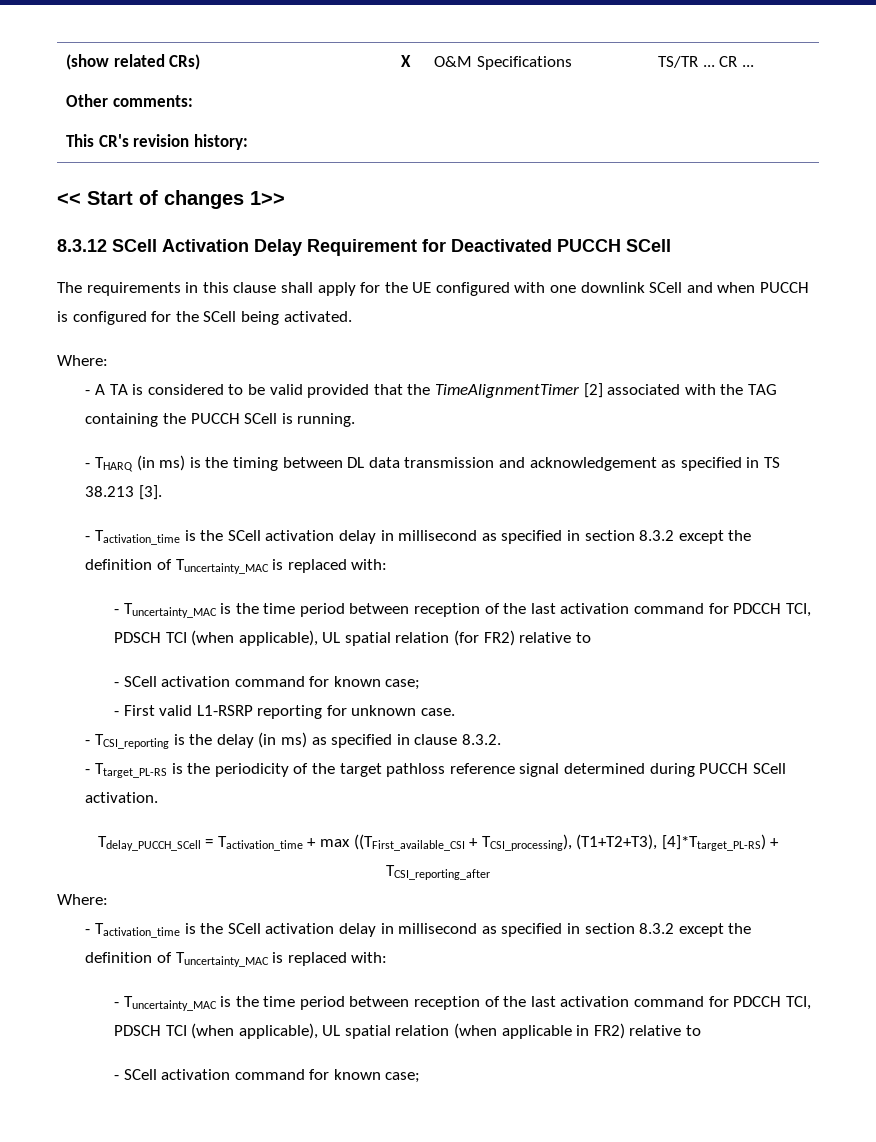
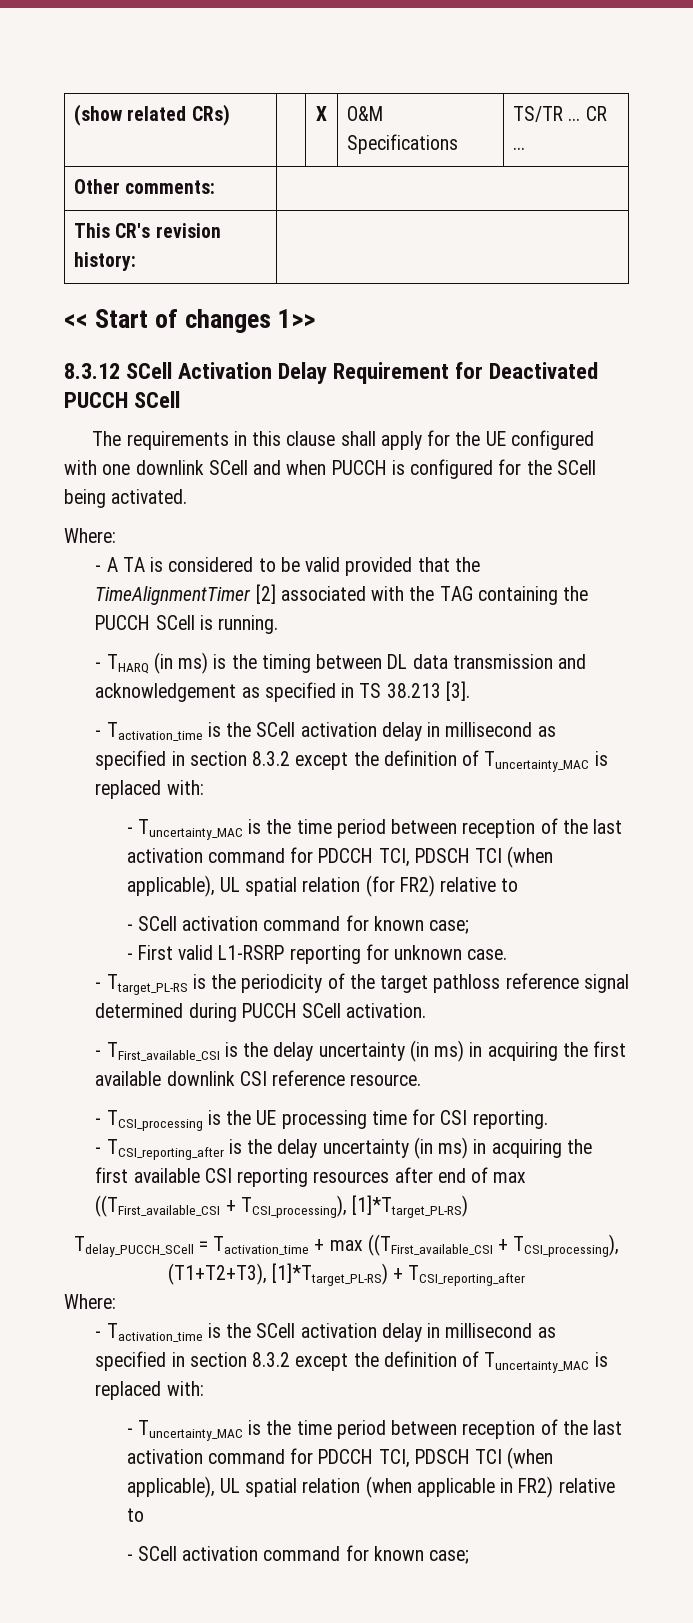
- - TCSI_reporting is the delay (in ms) as specified in clause 8.3.2.
+ - TFirst_available_CSI is the delay uncertainty (in ms) in acquiring the first available downlink CSI reference resource.
+ - TCSI_processing is the UE processing time for CSI reporting.
+ - TCSI_reporting_after is the delay uncertainty (in ms) in acquiring the first available CSI reporting resources after end of max ((TFirst_available_CSI + TCSI_processing), [1]*Ttarget_PL-RS)
- Tdelay_PUCCH_SCell = Tactivation_time + max ((TFirst_available_CSI + TCSI_processing), (T1+T2+T3), [4]*Ttarget_PL-RS) + TCSI_reporting_after
+ Tdelay_PUCCH_SCell = Tactivation_time + max ((TFirst_available_CSI + TCSI_processing), (T1+T2+T3), [1]*Ttarget_PL-RS) + TCSI_reporting_after

